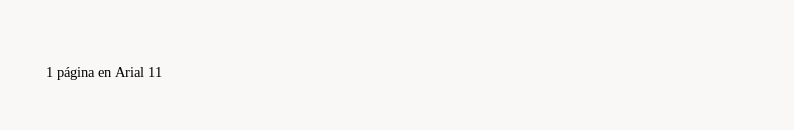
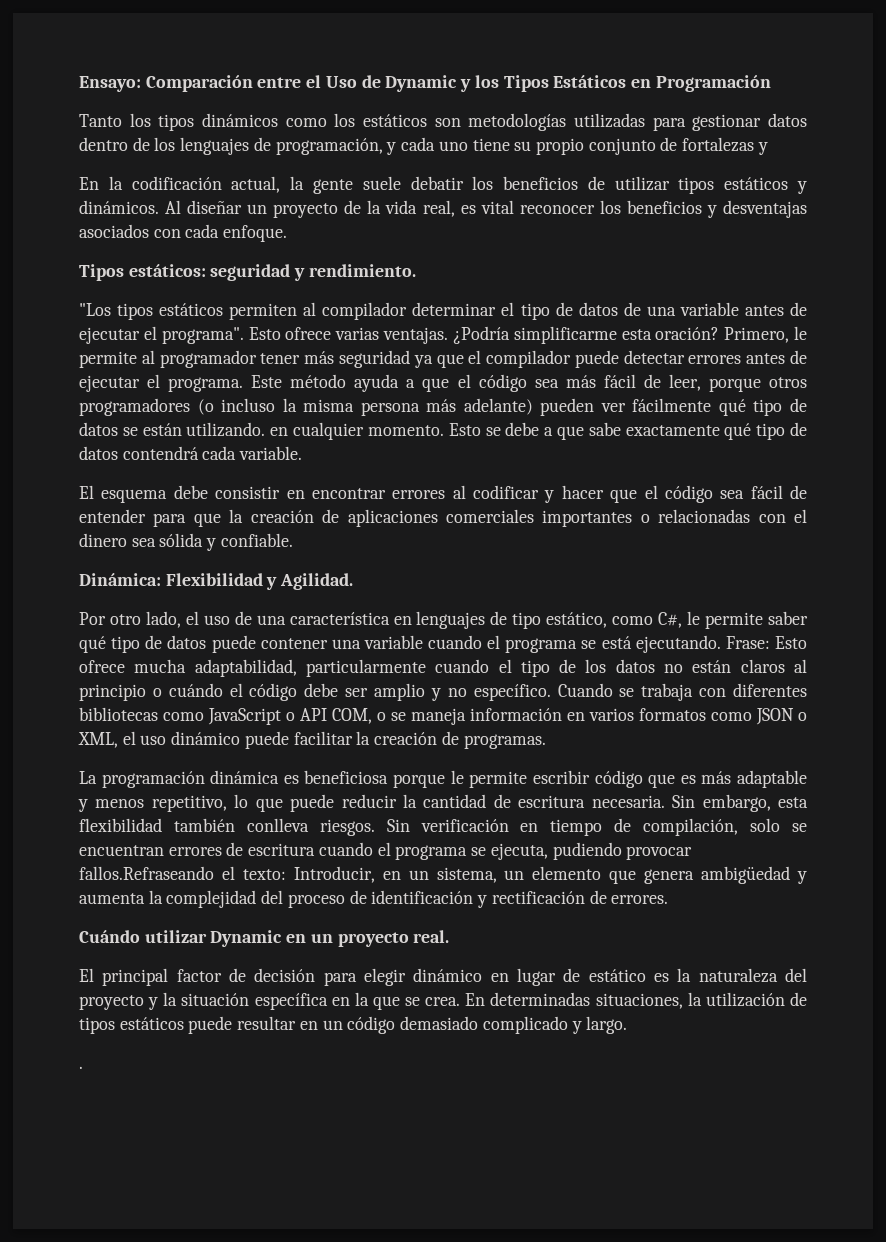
- 1 página en Arial 11
+ Ensayo: Comparación entre el Uso de Dynamic y los Tipos Estáticos en Programación
+ Tanto los tipos dinámicos como los estáticos son metodologías utilizadas para gestionar datos dentro de los lenguajes de programación, y cada uno tiene su propio conjunto de fortalezas y
+ En la codificación actual, la gente suele debatir los beneficios de utilizar tipos estáticos y dinámicos. Al diseñar un proyecto de la vida real, es vital reconocer los beneficios y desventajas asociados con cada enfoque.
+ Tipos estáticos: seguridad y rendimiento.
+ "Los tipos estáticos permiten al compilador determinar el tipo de datos de una variable antes de ejecutar el programa". Esto ofrece varias ventajas. ¿Podría simplificarme esta oración? Primero, le permite al programador tener más seguridad ya que el compilador puede detectar errores antes de ejecutar el programa. Este método ayuda a que el código sea más fácil de leer, porque otros programadores (o incluso la misma persona más adelante) pueden ver fácilmente qué tipo de datos se están utilizando. en cualquier momento. Esto se debe a que sabe exactamente qué tipo de datos contendrá cada variable.
+ El esquema debe consistir en encontrar errores al codificar y hacer que el código sea fácil de entender para que la creación de aplicaciones comerciales importantes o relacionadas con el dinero sea sólida y confiable.
+ Dinámica: Flexibilidad y Agilidad.
+ Por otro lado, el uso de una característica en lenguajes de tipo estático, como C#, le permite saber qué tipo de datos puede contener una variable cuando el programa se está ejecutando. Frase: Esto ofrece mucha adaptabilidad, particularmente cuando el tipo de los datos no están claros al principio o cuándo el código debe ser amplio y no específico. Cuando se trabaja con diferentes bibliotecas como JavaScript o API COM, o se maneja información en varios formatos como JSON o XML, el uso dinámico puede facilitar la creación de programas.
+ La programación dinámica es beneficiosa porque le permite escribir código que es más adaptable y menos repetitivo, lo que puede reducir la cantidad de escritura necesaria. Sin embargo, esta flexibilidad también conlleva riesgos. Sin verificación en tiempo de compilación, solo se encuentran errores de escritura cuando el programa se ejecuta, pudiendo provocar fallos.Refraseando el texto: Introducir, en un sistema, un elemento que genera ambigüedad y aumenta la complejidad del proceso de identificación y rectificación de errores.
+ Cuándo utilizar Dynamic en un proyecto real.
+ El principal factor de decisión para elegir dinámico en lugar de estático es la naturaleza del proyecto y la situación específica en la que se crea. En determinadas situaciones, la utilización de tipos estáticos puede resultar en un código demasiado complicado y largo.
+ .

